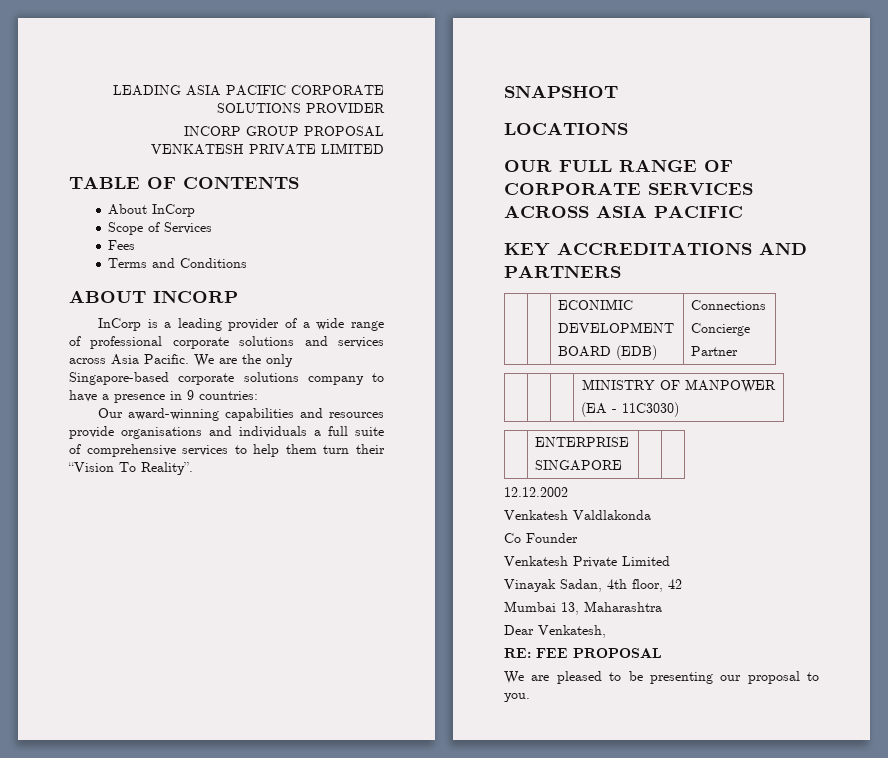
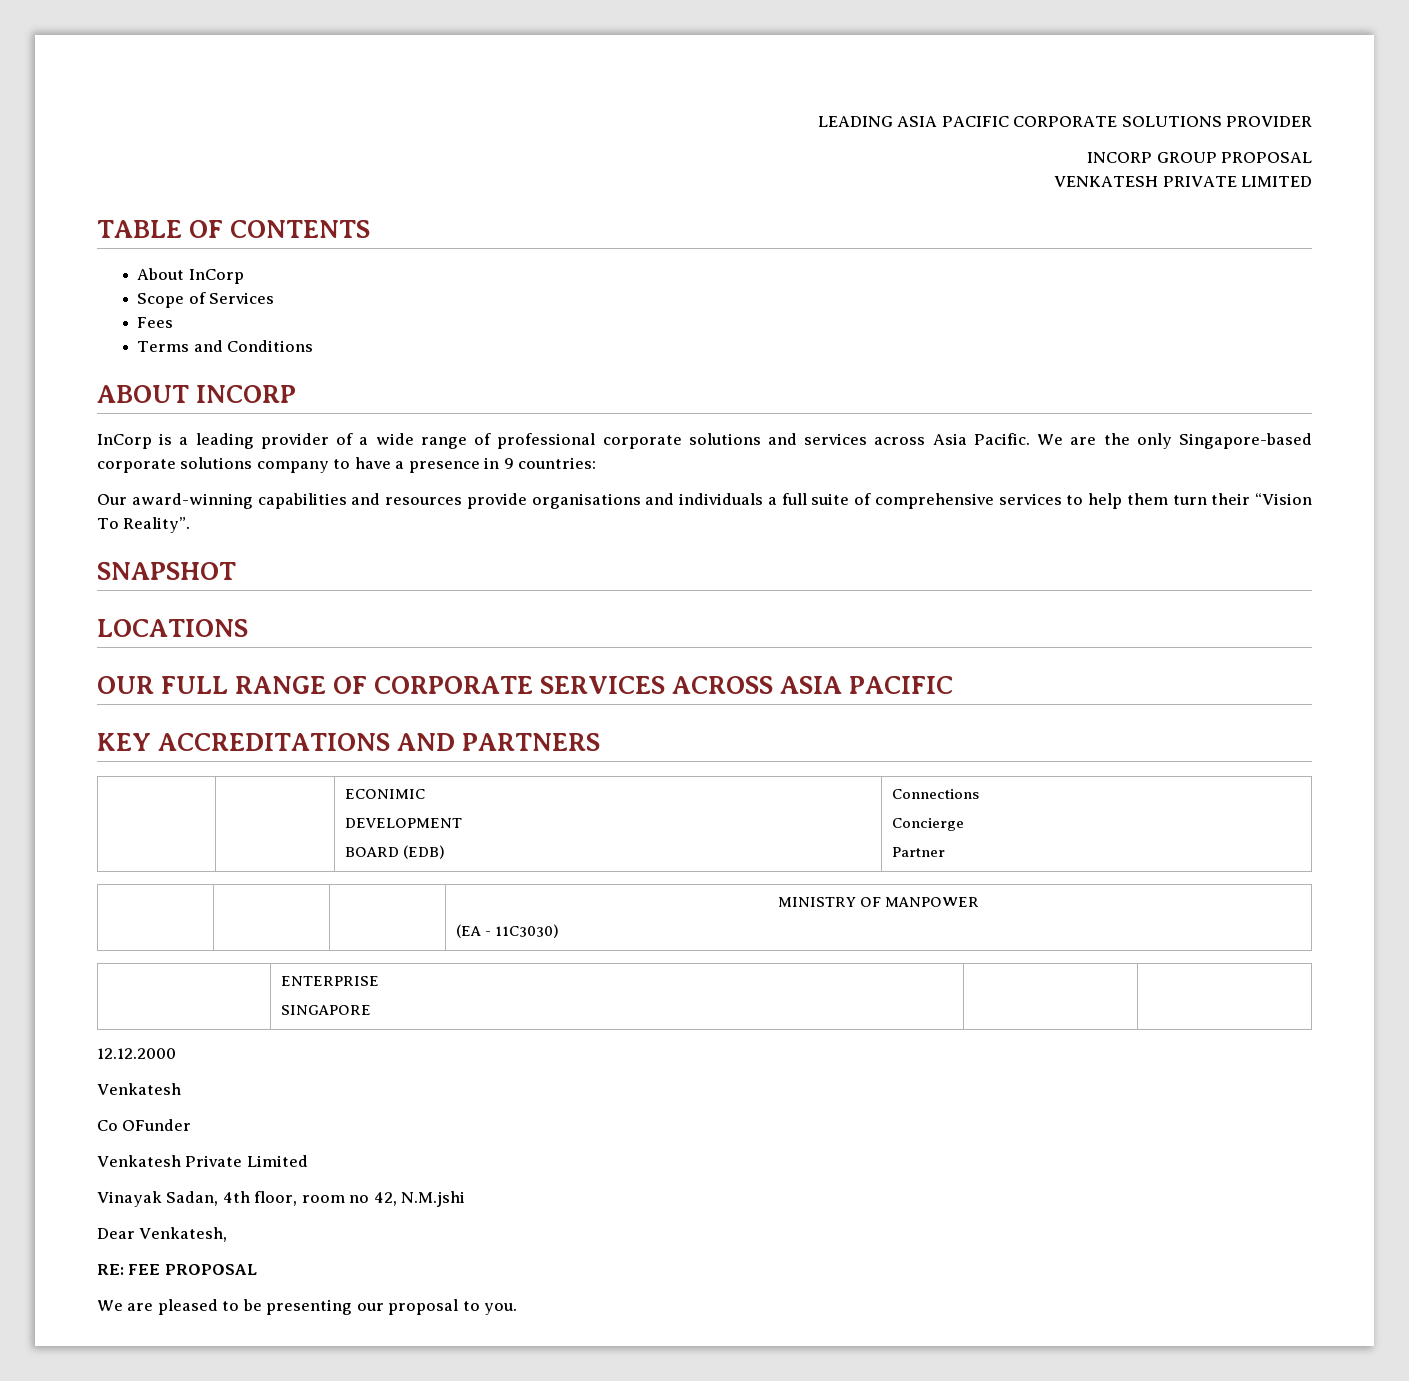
- 12.12.2002
- Venkatesh Valdlakonda
+ 12.12.2000
+ Venkatesh
- Co Founder
+ Co OFunder
- Vinayak Sadan, 4th floor, 42
- Mumbai 13, Maharashtra
+ Vinayak Sadan, 4th floor, room no 42, N.M.jshi

